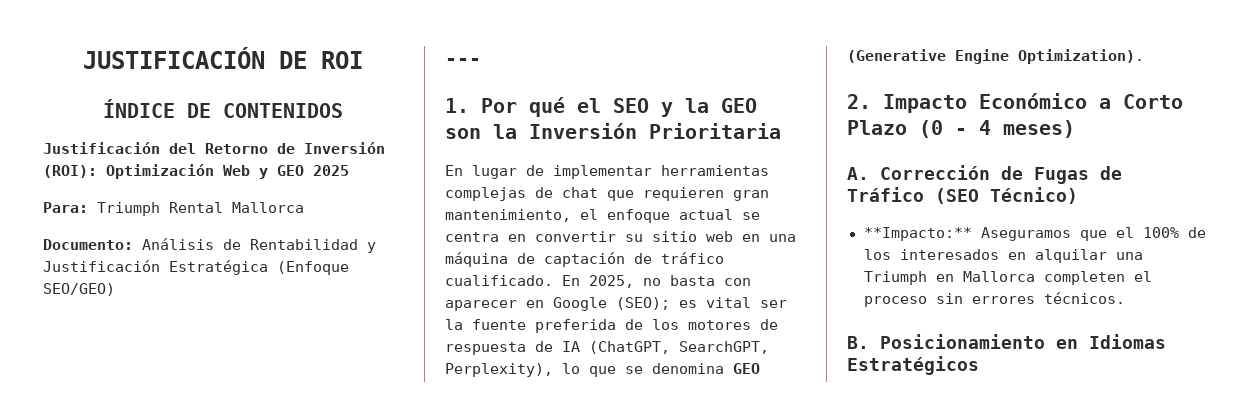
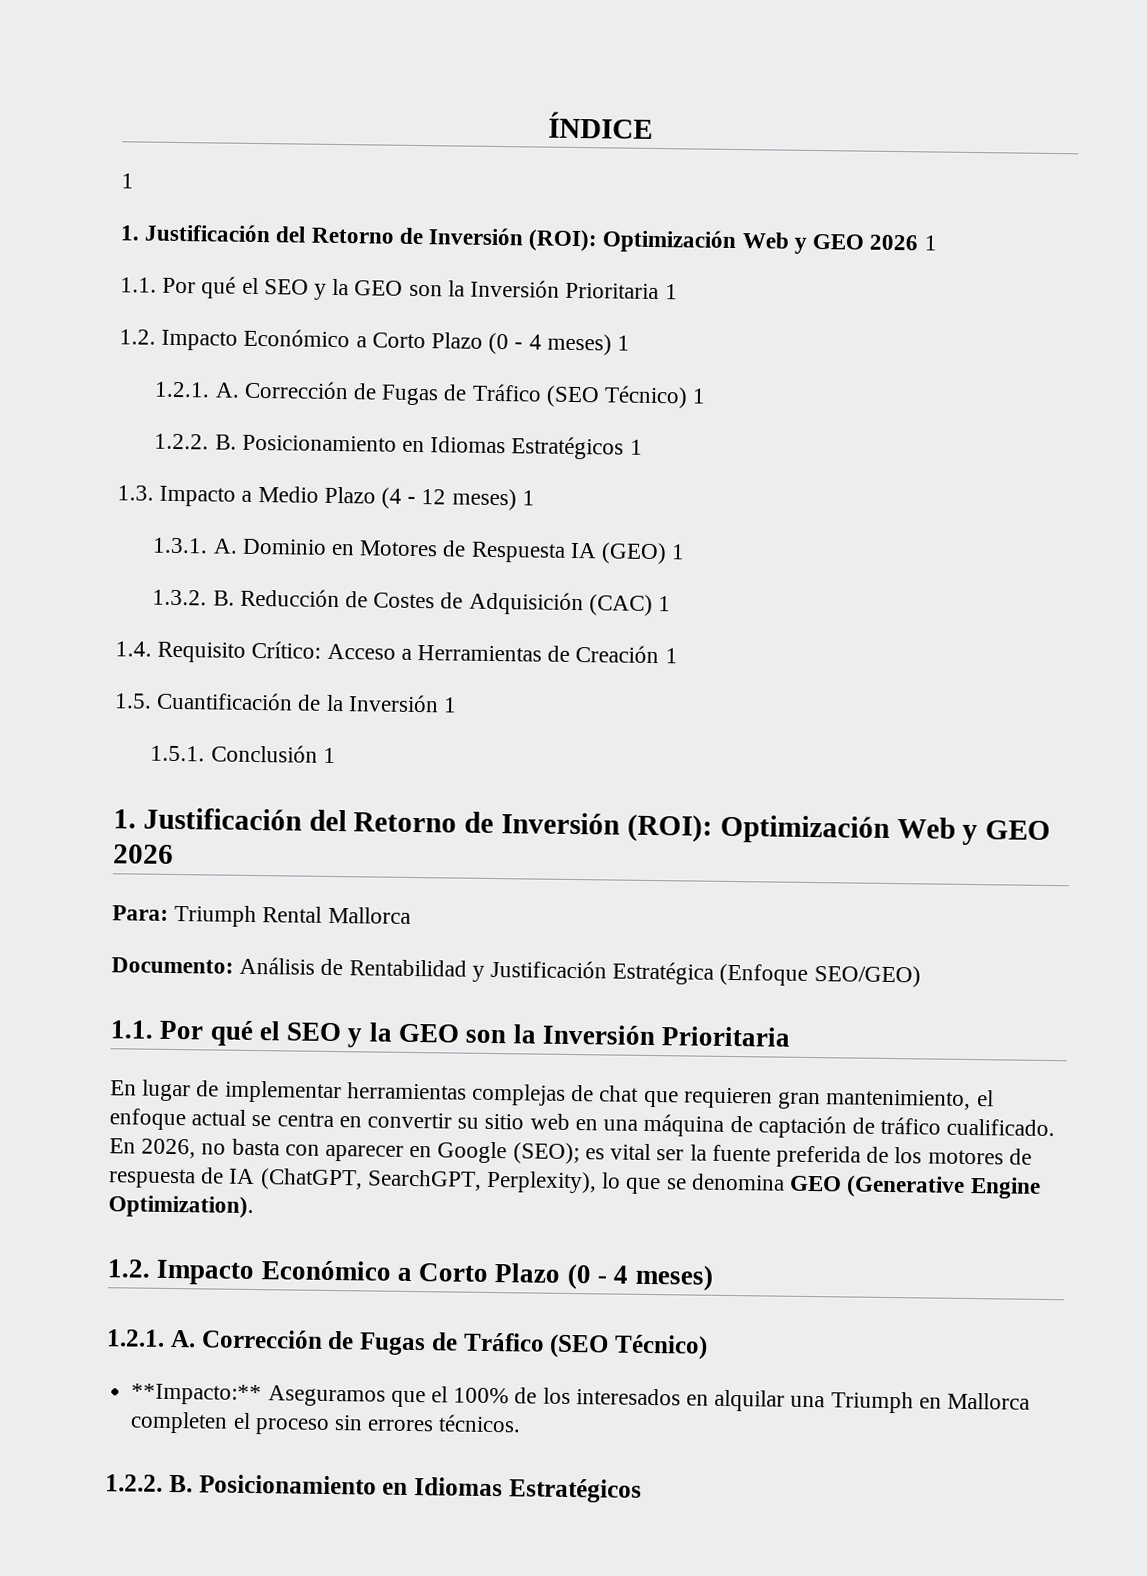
- JUSTIFICACIÓN DE ROI
- ÍNDICE DE CONTENIDOS
- Justificación del Retorno de Inversión (ROI): Optimización Web y GEO 2025
+ ÍNDICE
+ 1
+ 1. Justificación del Retorno de Inversión (ROI): Optimización Web y GEO 2026 1
+ 1.1. Por qué el SEO y la GEO son la Inversión Prioritaria 1
+ 1.2. Impacto Económico a Corto Plazo (0 - 4 meses) 1
+ 1.2.1. A. Corrección de Fugas de Tráfico (SEO Técnico) 1
+ 1.2.2. B. Posicionamiento en Idiomas Estratégicos 1
+ 1.3. Impacto a Medio Plazo (4 - 12 meses) 1
+ 1.3.1. A. Dominio en Motores de Respuesta IA (GEO) 1
+ 1.3.2. B. Reducción de Costes de Adquisición (CAC) 1
+ 1.4. Requisito Crítico: Acceso a Herramientas de Creación 1
+ 1.5. Cuantificación de la Inversión 1
+ 1.5.1. Conclusión 1
+ 1. Justificación del Retorno de Inversión (ROI): Optimización Web y GEO 2026
  Documento: Análisis de Rentabilidad y Justificación Estratégica (Enfoque SEO/GEO)
- ---
- 1. Por qué el SEO y la GEO son la Inversión Prioritaria
+ 1.1. Por qué el SEO y la GEO son la Inversión Prioritaria
- En 2025, no basta con aparecer en Google (SEO); es vital ser la fuente preferida de los motores de respuesta de IA (ChatGPT, SearchGPT, Perplexity), lo que se denomina GEO (Generative Engine Optimization).
- 2. Impacto Económico a Corto Plazo (0 - 4 meses)
- A. Corrección de Fugas de Tráfico (SEO Técnico)
+ En 2026, no basta con aparecer en Google (SEO); es vital ser la fuente preferida de los motores de respuesta de IA (ChatGPT, SearchGPT, Perplexity), lo que se denomina GEO (Generative Engine Optimization).
+ 1.2. Impacto Económico a Corto Plazo (0 - 4 meses)
+ 1.2.1. A. Corrección de Fugas de Tráfico (SEO Técnico)
  **Impacto:** Aseguramos que el 100% de los interesados en alquilar una Triumph en Mallorca completen el proceso sin errores técnicos.
- B. Posicionamiento en Idiomas Estratégicos
+ 1.2.2. B. Posicionamiento en Idiomas Estratégicos

